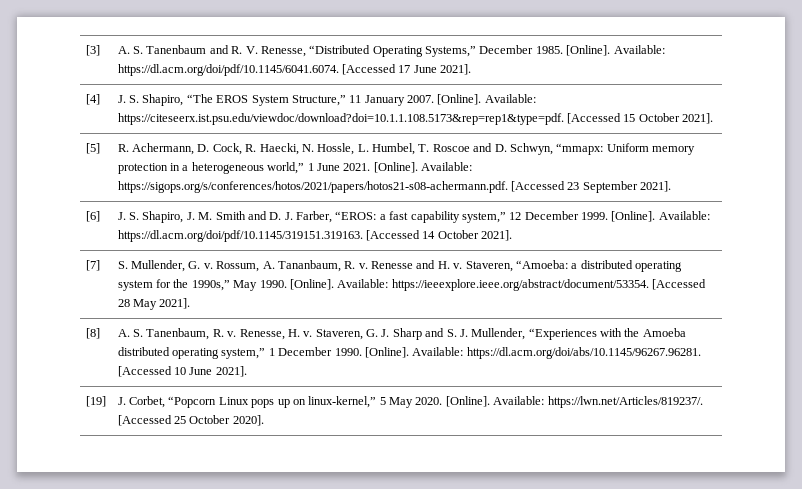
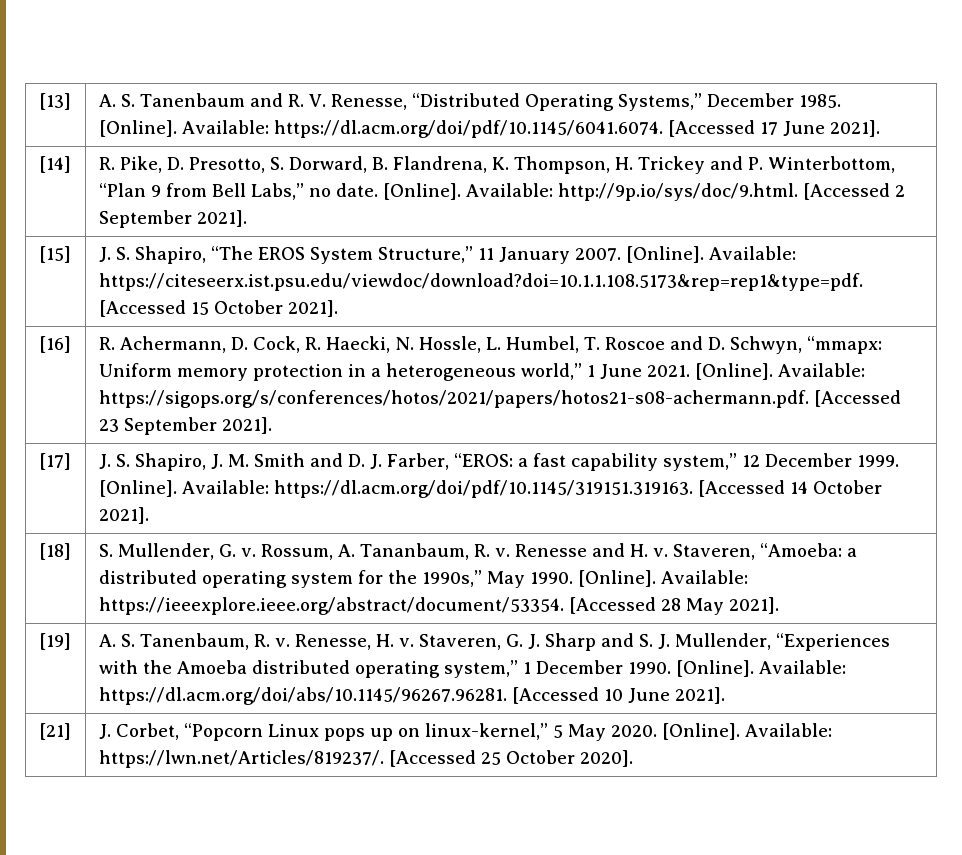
- [3] | A. S. Tanenbaum and R. V. Renesse, “Distributed Operating Systems,” December 1985. [Online]. Available: https://dl.acm.org/doi/pdf/10.1145/6041.6074. [Accessed 17 June 2021].
+ [13] | A. S. Tanenbaum and R. V. Renesse, “Distributed Operating Systems,” December 1985. [Online]. Available: https://dl.acm.org/doi/pdf/10.1145/6041.6074. [Accessed 17 June 2021].
- [4] | J. S. Shapiro, “The EROS System Structure,” 11 January 2007. [Online]. Available: https://citeseerx.ist.psu.edu/viewdoc/download?doi=10.1.1.108.5173&rep=rep1&type=pdf. [Accessed 15 October 2021].
+ [14] | R. Pike, D. Presotto, S. Dorward, B. Flandrena, K. Thompson, H. Trickey and P. Winterbottom, “Plan 9 from Bell Labs,” no date. [Online]. Available: http://9p.io/sys/doc/9.html. [Accessed 2 September 2021].
+ [15] | J. S. Shapiro, “The EROS System Structure,” 11 January 2007. [Online]. Available: https://citeseerx.ist.psu.edu/viewdoc/download?doi=10.1.1.108.5173&rep=rep1&type=pdf. [Accessed 15 October 2021].
- [5] | R. Achermann, D. Cock, R. Haecki, N. Hossle, L. Humbel, T. Roscoe and D. Schwyn, “mmapx: Uniform memory protection in a heterogeneous world,” 1 June 2021. [Online]. Available: https://sigops.org/s/conferences/hotos/2021/papers/hotos21-s08-achermann.pdf. [Accessed 23 September 2021].
+ [16] | R. Achermann, D. Cock, R. Haecki, N. Hossle, L. Humbel, T. Roscoe and D. Schwyn, “mmapx: Uniform memory protection in a heterogeneous world,” 1 June 2021. [Online]. Available: https://sigops.org/s/conferences/hotos/2021/papers/hotos21-s08-achermann.pdf. [Accessed 23 September 2021].
- [6] | J. S. Shapiro, J. M. Smith and D. J. Farber, “EROS: a fast capability system,” 12 December 1999. [Online]. Available: https://dl.acm.org/doi/pdf/10.1145/319151.319163. [Accessed 14 October 2021].
+ [17] | J. S. Shapiro, J. M. Smith and D. J. Farber, “EROS: a fast capability system,” 12 December 1999. [Online]. Available: https://dl.acm.org/doi/pdf/10.1145/319151.319163. [Accessed 14 October 2021].
- [7] | S. Mullender, G. v. Rossum, A. Tananbaum, R. v. Renesse and H. v. Staveren, “Amoeba: a distributed operating system for the 1990s,” May 1990. [Online]. Available: https://ieeexplore.ieee.org/abstract/document/53354. [Accessed 28 May 2021].
+ [18] | S. Mullender, G. v. Rossum, A. Tananbaum, R. v. Renesse and H. v. Staveren, “Amoeba: a distributed operating system for the 1990s,” May 1990. [Online]. Available: https://ieeexplore.ieee.org/abstract/document/53354. [Accessed 28 May 2021].
- [8] | A. S. Tanenbaum, R. v. Renesse, H. v. Staveren, G. J. Sharp and S. J. Mullender, “Experiences with the Amoeba distributed operating system,” 1 December 1990. [Online]. Available: https://dl.acm.org/doi/abs/10.1145/96267.96281. [Accessed 10 June 2021].
+ [19] | A. S. Tanenbaum, R. v. Renesse, H. v. Staveren, G. J. Sharp and S. J. Mullender, “Experiences with the Amoeba distributed operating system,” 1 December 1990. [Online]. Available: https://dl.acm.org/doi/abs/10.1145/96267.96281. [Accessed 10 June 2021].
- [19] | J. Corbet, “Popcorn Linux pops up on linux-kernel,” 5 May 2020. [Online]. Available: https://lwn.net/Articles/819237/. [Accessed 25 October 2020].
+ [21] | J. Corbet, “Popcorn Linux pops up on linux-kernel,” 5 May 2020. [Online]. Available: https://lwn.net/Articles/819237/. [Accessed 25 October 2020].

